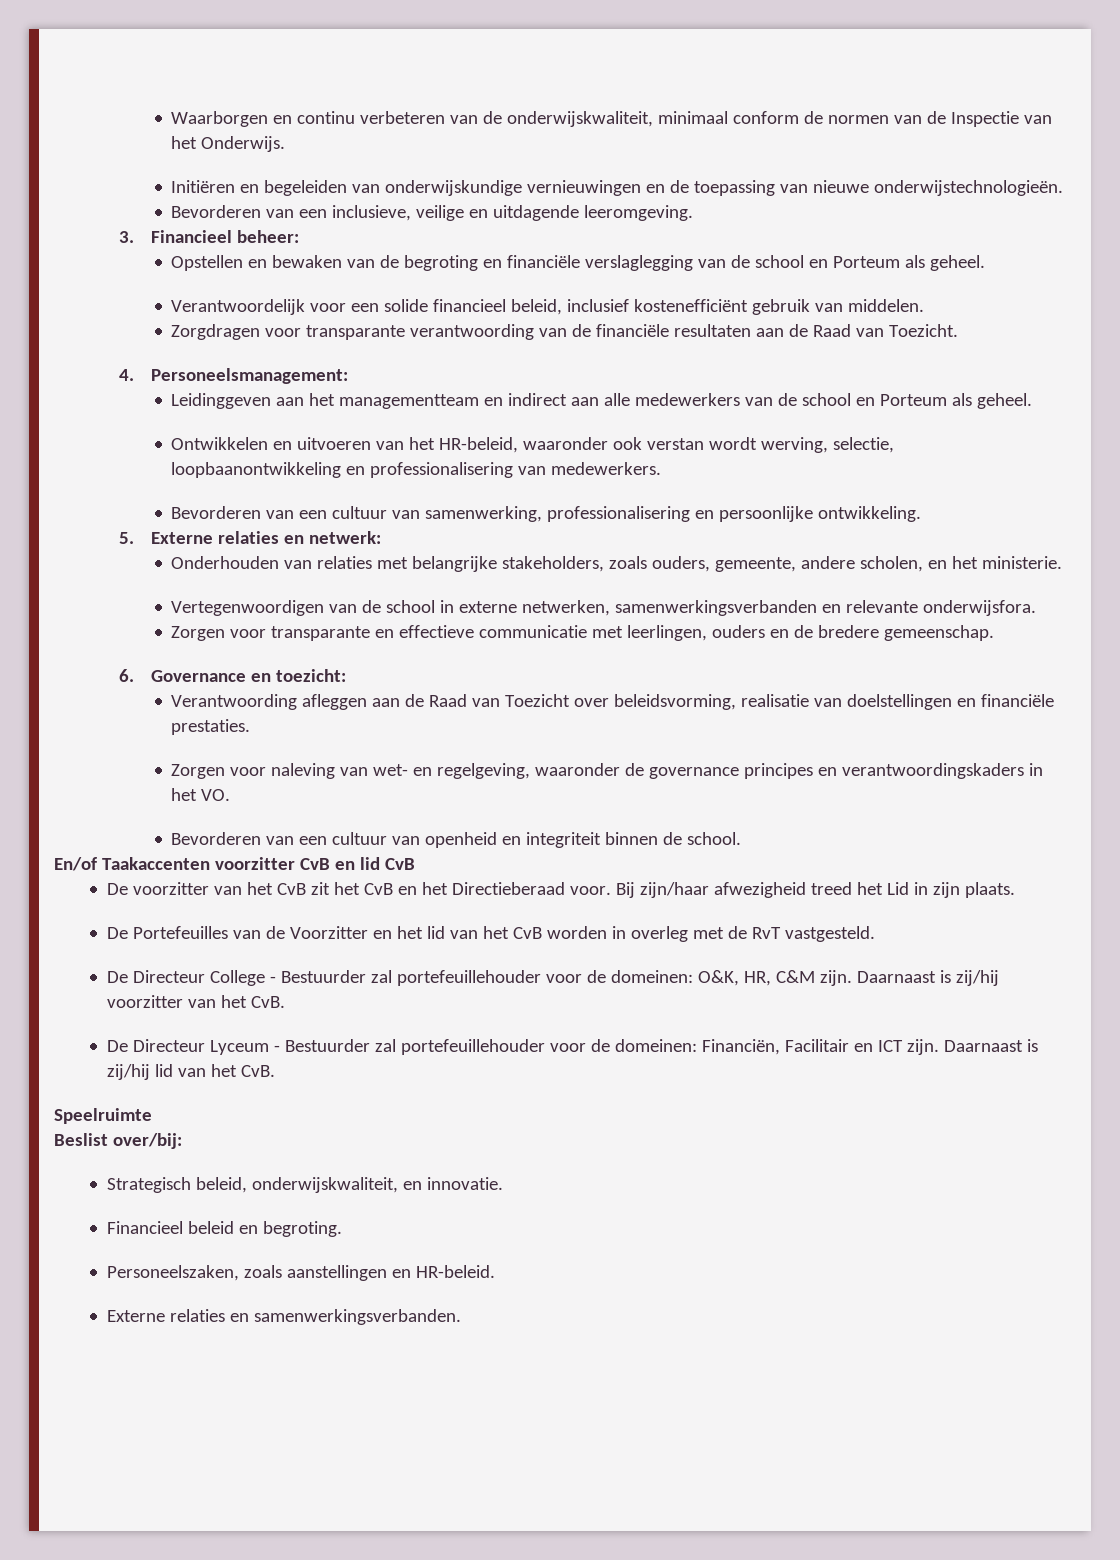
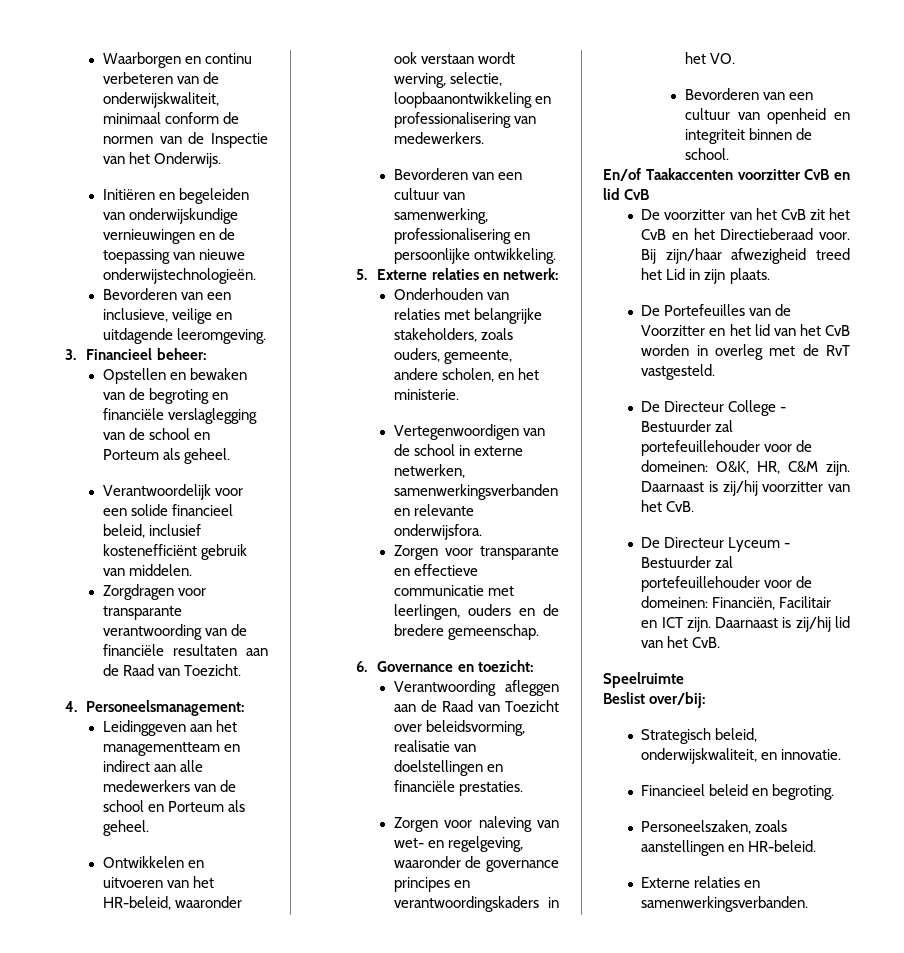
- Ontwikkelen en uitvoeren van het HR-beleid, waaronder ook verstan wordt werving, selectie, loopbaanontwikkeling en professionalisering van medewerkers.
+ Ontwikkelen en uitvoeren van het HR-beleid, waaronder ook verstaan wordt werving, selectie, loopbaanontwikkeling en professionalisering van medewerkers.

